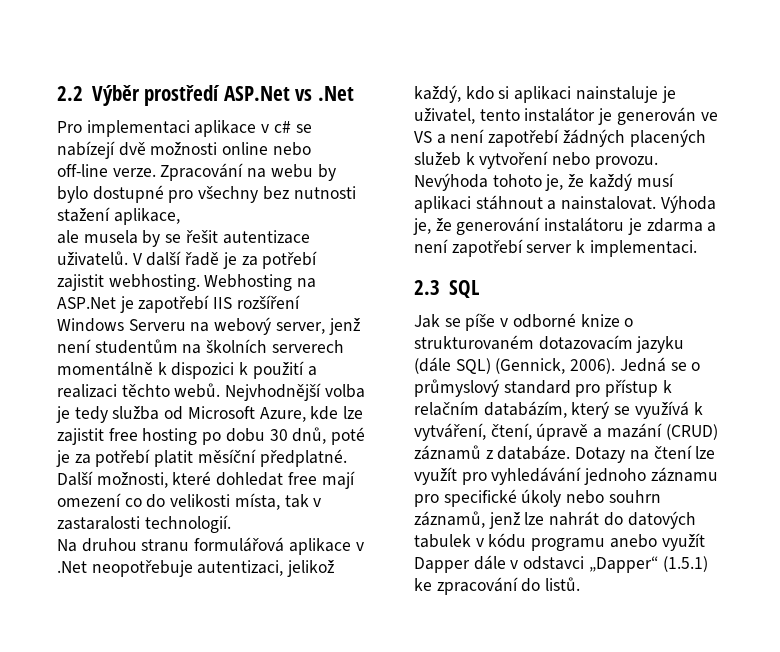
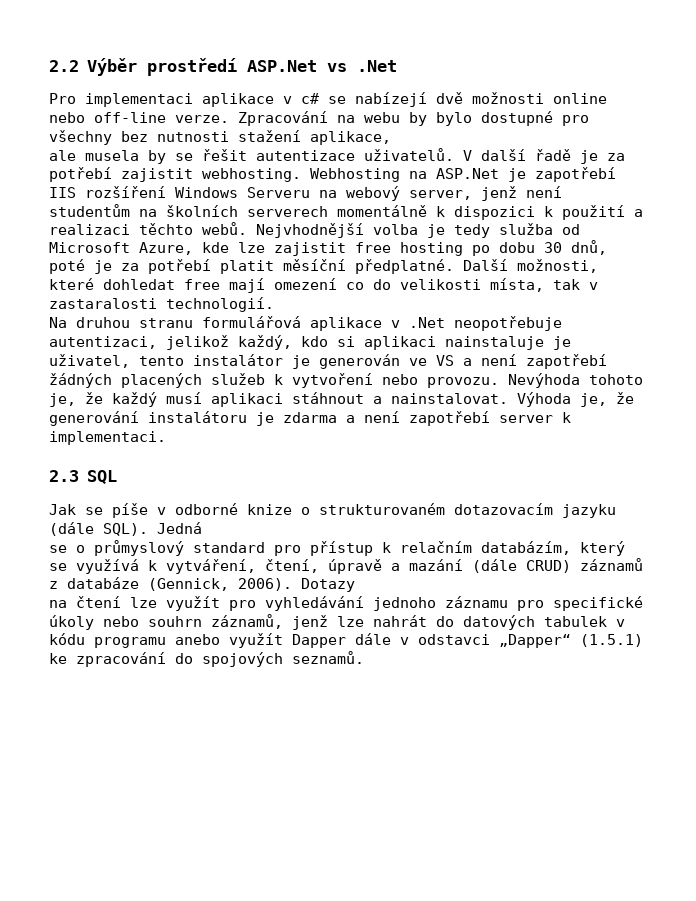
- Jak se píše v odborné knize o strukturovaném dotazovacím jazyku (dále SQL) (Gennick, 2006).
+ Jak se píše v odborné knize o strukturovaném dotazovacím jazyku (dále SQL).
- Jedná se o průmyslový standard pro přístup k relačním databázím, který se využívá k vytváření, čtení, úpravě a mazání (CRUD) záznamů z databáze.
+ Jedná
+ se o průmyslový standard pro přístup k relačním databázím, který se využívá k vytváření, čtení, úpravě a mazání (dále CRUD) záznamů z databáze (Gennick, 2006).
- Dotazy na čtení lze využít pro vyhledávání jednoho záznamu pro specifické úkoly nebo souhrn záznamů, jenž lze nahrát do datových tabulek v kódu programu anebo využít Dapper dále v odstavci „Dapper“ (1.5.1) ke zpracování do listů.
+ Dotazy
+ na čtení lze využít pro vyhledávání jednoho záznamu pro specifické úkoly nebo souhrn záznamů, jenž lze nahrát do datových tabulek v kódu programu anebo využít Dapper dále v odstavci „Dapper“ (1.5.1) ke zpracování do spojových seznamů.

